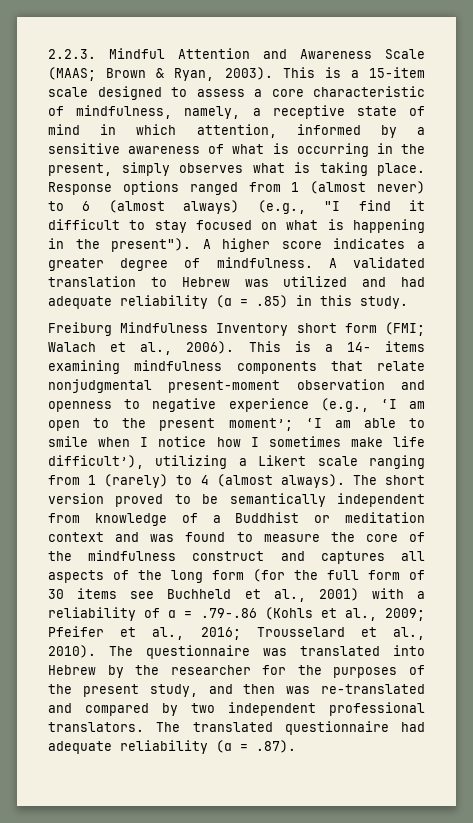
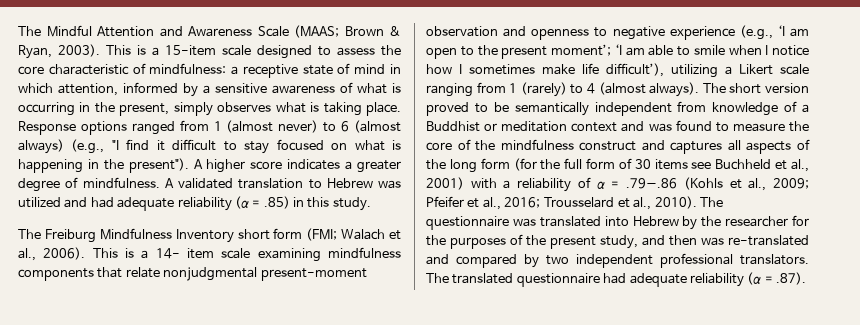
- 2.2.3. Mindful Attention and Awareness Scale (MAAS; Brown & Ryan, 2003).
+ The Mindful Attention and Awareness Scale (MAAS; Brown & Ryan, 2003).
- This is a 15-item scale designed to assess a core characteristic of mindfulness, namely, a receptive state of mind in which attention, informed by a sensitive awareness of what is occurring in the present, simply observes what is taking place.
+ This is a 15-item scale designed to assess the core characteristic of mindfulness: a receptive state of mind in which attention, informed by a sensitive awareness of what is occurring in the present, simply observes what is taking place.
- Freiburg Mindfulness Inventory short form (FMI; Walach et al., 2006).
+ The Freiburg Mindfulness Inventory short form (FMI; Walach et al., 2006).
- This is a 14- items examining mindfulness components that relate nonjudgmental present-moment observation and openness to negative experience (e.g., ‘I am open to the present moment’; ‘I am able to smile when I notice how I sometimes make life difficult’), utilizing a Likert scale ranging from 1 (rarely) to 4 (almost always).
+ This is a 14- item scale examining mindfulness components that relate nonjudgmental present-moment observation and openness to negative experience (e.g., ‘I am open to the present moment’; ‘I am able to smile when I notice how I sometimes make life difficult’), utilizing a Likert scale ranging from 1 (rarely) to 4 (almost always).

